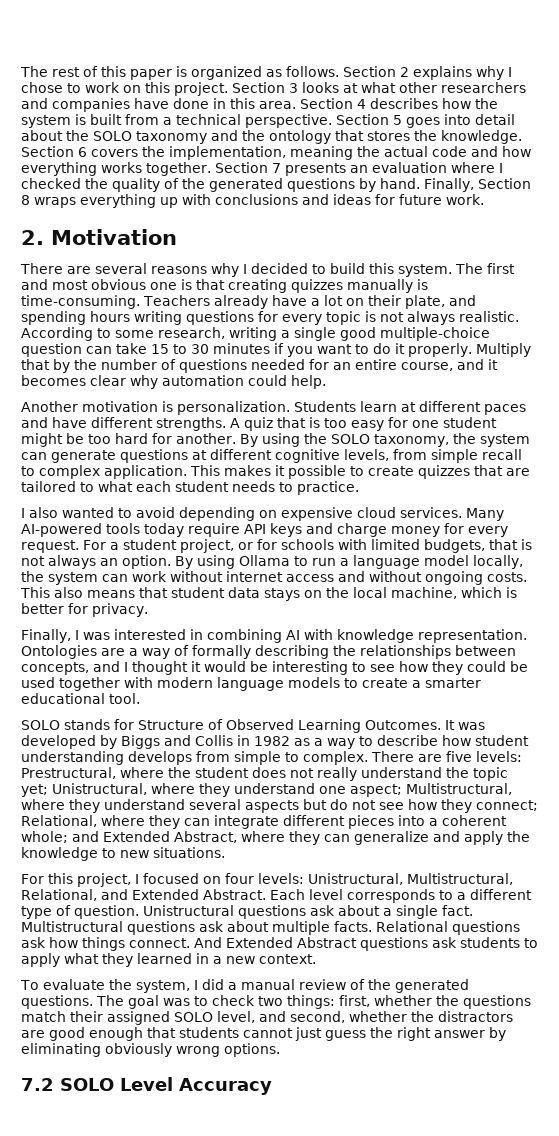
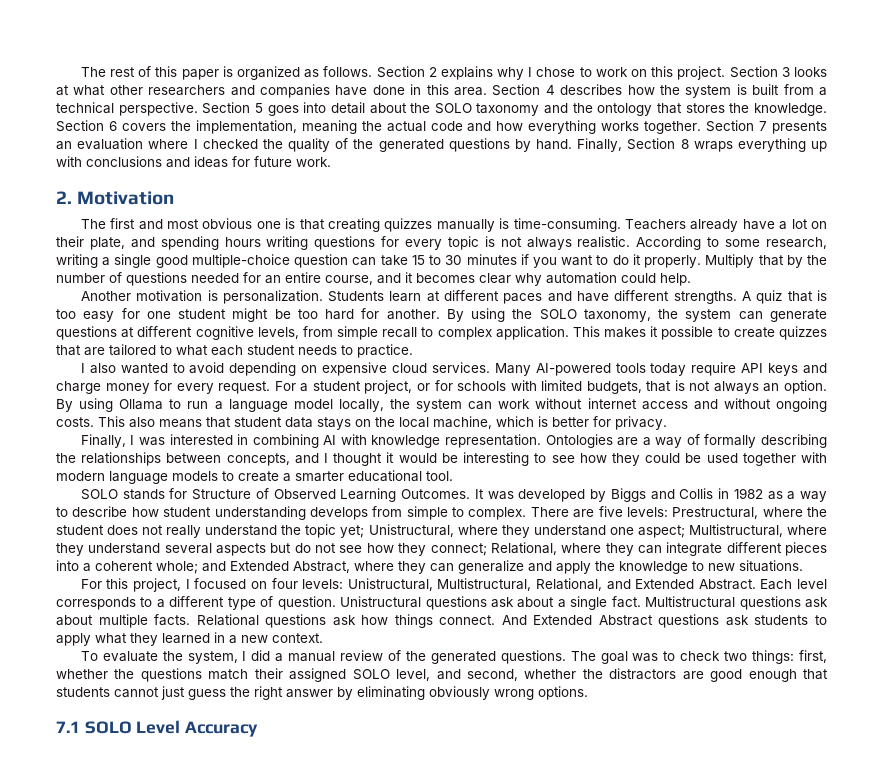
- There are several reasons why I decided to build this system.
- 7.2 SOLO Level Accuracy
+ 7.1 SOLO Level Accuracy

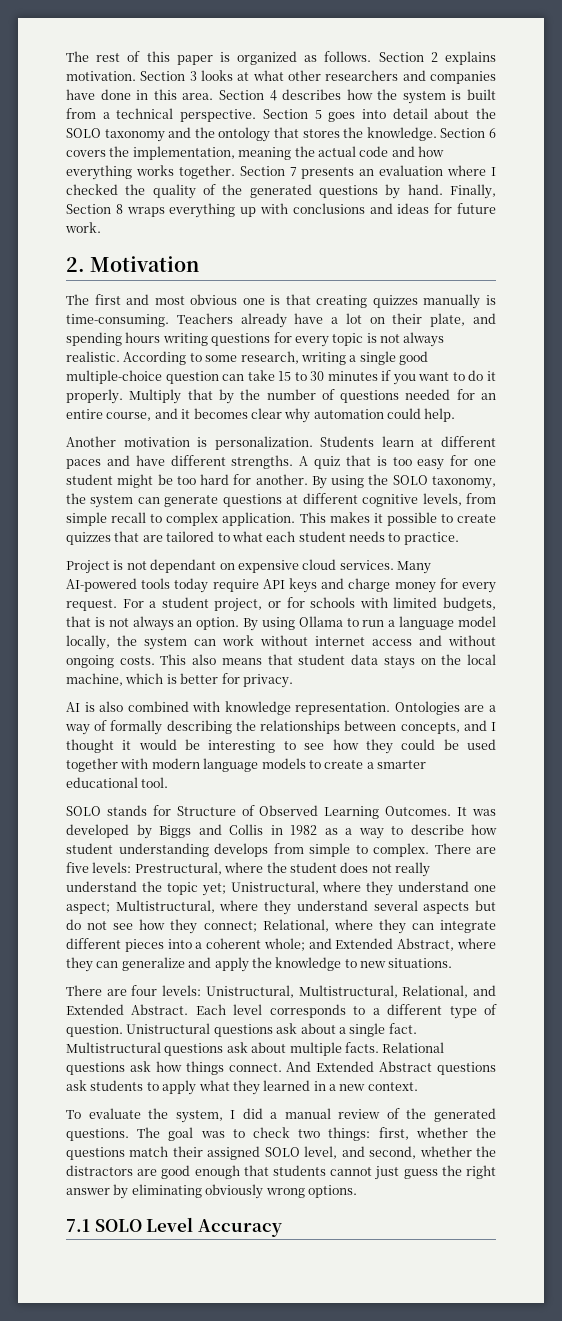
- Section 2 explains why I chose to work on this project.
+ Section 2 explains motivation.
- I also wanted to avoid depending on expensive cloud services.
+ Project is not dependant on expensive cloud services.
- Finally, I was interested in combining AI with knowledge representation.
+ AI is also combined with knowledge representation.
- For this project, I focused on four levels: Unistructural, Multistructural, Relational, and Extended Abstract.
+ There are four levels: Unistructural, Multistructural, Relational, and Extended Abstract.

